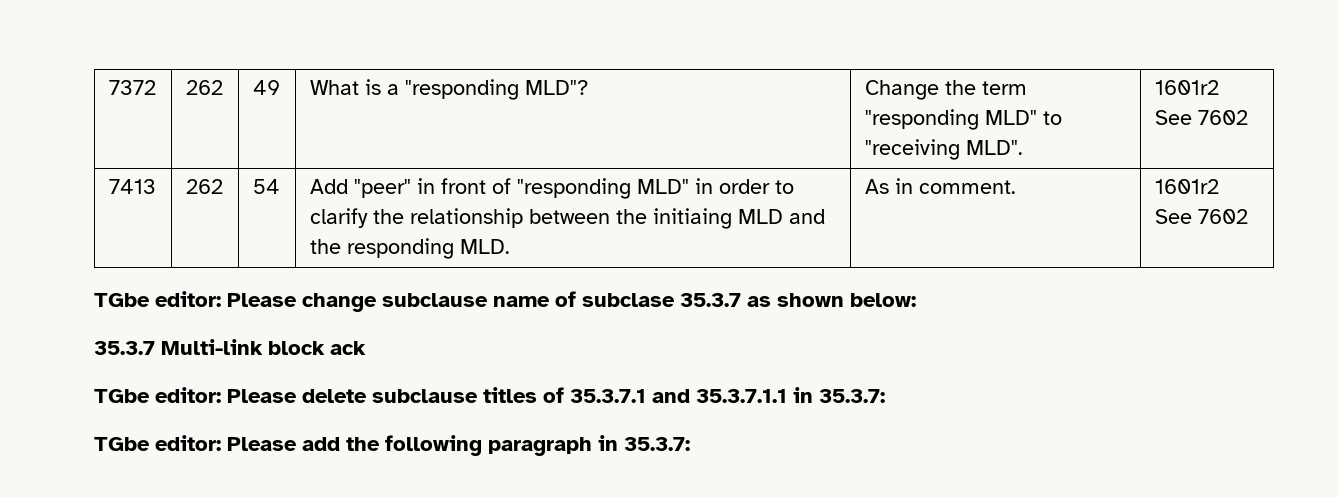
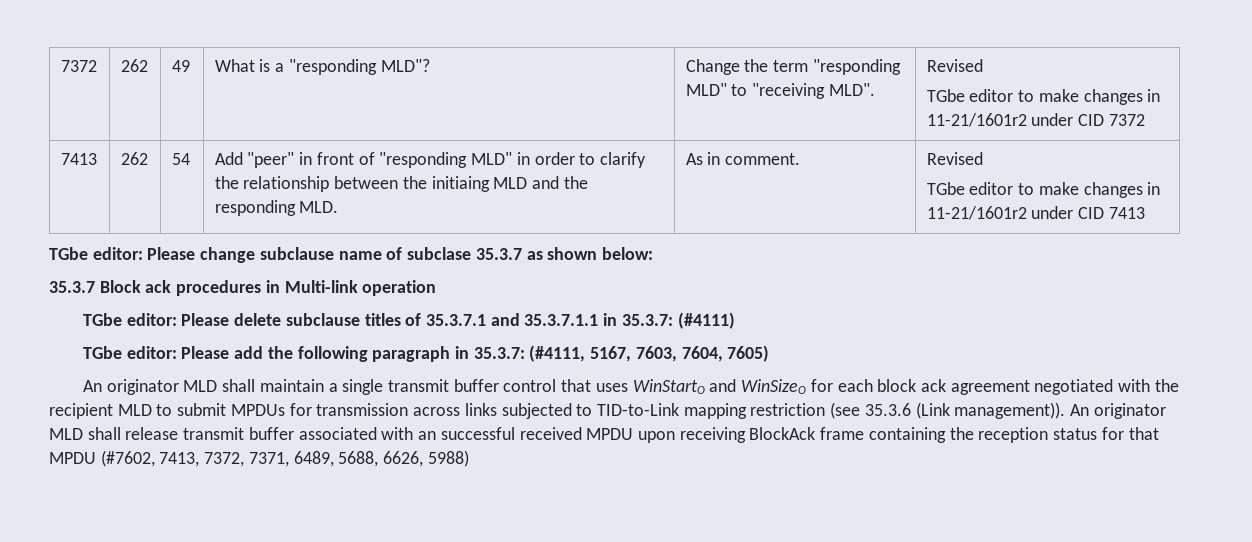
- 7372 | 262 | 49 | What is a "responding MLD"? | Change the term "responding MLD" to "receiving MLD". | 1601r2 See 7602
+ 7372 | 262 | 49 | What is a "responding MLD"? | Change the term "responding MLD" to "receiving MLD". | Revised
+ TGbe editor to make changes in 11-21/1601r2 under CID 7372
- 7413 | 262 | 54 | Add "peer" in front of "responding MLD" in order to clarify the relationship between the initiaing MLD and the responding MLD. | As in comment. | 1601r2 See 7602
+ 7413 | 262 | 54 | Add "peer" in front of "responding MLD" in order to clarify the relationship between the initiaing MLD and the responding MLD. | As in comment. | Revised
+ TGbe editor to make changes in 11-21/1601r2 under CID 7413
- 35.3.7 Multi-link block ack
+ 35.3.7 Block ack procedures in Multi-link operation
- TGbe editor: Please delete subclause titles of 35.3.7.1 and 35.3.7.1.1 in 35.3.7:
+ TGbe editor: Please delete subclause titles of 35.3.7.1 and 35.3.7.1.1 in 35.3.7: (#4111)
- TGbe editor: Please add the following paragraph in 35.3.7:
+ TGbe editor: Please add the following paragraph in 35.3.7: (#4111, 5167, 7603, 7604, 7605)
+ An originator MLD shall maintain a single transmit buffer control that uses WinStartO and WinSizeO for each block ack agreement negotiated with the recipient MLD to submit MPDUs for transmission across links subjected to TID-to-Link mapping restriction (see 35.3.6 (Link management)). An originator MLD shall release transmit buffer associated with an successful received MPDU upon receiving BlockAck frame containing the reception status for that MPDU (#7602, 7413, 7372, 7371, 6489, 5688, 6626, 5988)

